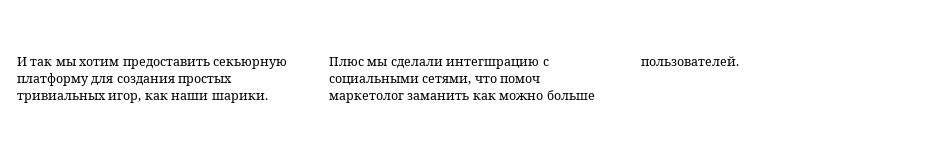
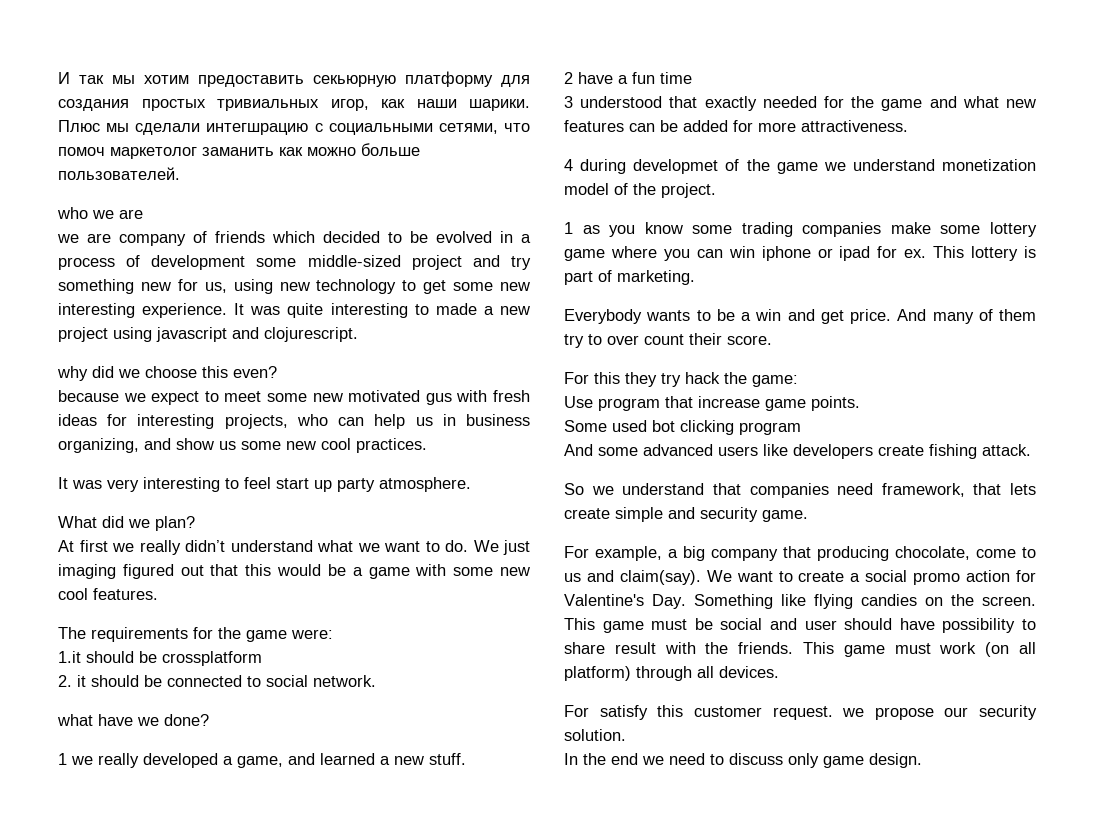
+ who we are
+ we are company of friends which decided to be evolved in a process of development some middle-sized project and try something new for us, using new technology to get some new interesting experience. It was quite interesting to made a new project using javascript and clojurescript.
+ why did we choose this even?
+ because we expect to meet some new motivated gus with fresh ideas for interesting projects, who can help us in business organizing, and show us some new cool practices.
+ It was very interesting to feel start up party atmosphere.
+ What did we plan?
+ At first we really didn’t understand what we want to do. We just imaging figured out that this would be a game with some new cool features.
+ The requirements for the game were:
+ 1.it should be crossplatform
+ 2. it should be connected to social network.
+ what have we done?
+ 1 we really developed a game, and learned a new stuff.
+ 2 have a fun time
+ 3 understood that exactly needed for the game and what new features can be added for more attractiveness.
+ 4 during developmet of the game we understand monetization model of the project.
+ 1 as you know some trading companies make some lottery game where you can win iphone or ipad for ex. This lottery is part of marketing.
+ Everybody wants to be a win and get price. And many of them try to over count their score.
+ For this they try hack the game:
+ Use program that increase game points.
+ Some used bot clicking program
+ And some advanced users like developers create fishing attack.
+ So we understand that companies need framework, that lets create simple and security game.
+ For example, a big company that producing chocolate, come to us and claim(say). We want to create a social promo action for Valentine's Day. Something like flying candies on the screen. This game must be social and user should have possibility to share result with the friends. This game must work (on all platform) through all devices.
+ For satisfy this customer request. we propose our security solution.
+ In the end we need to discuss only game design.

